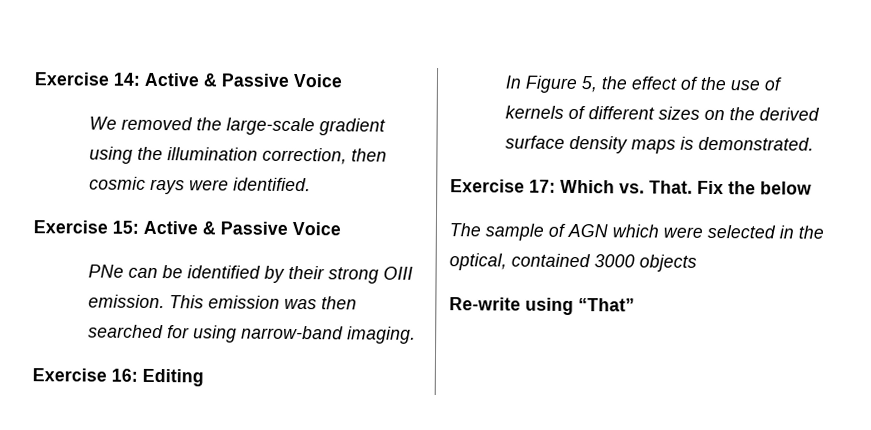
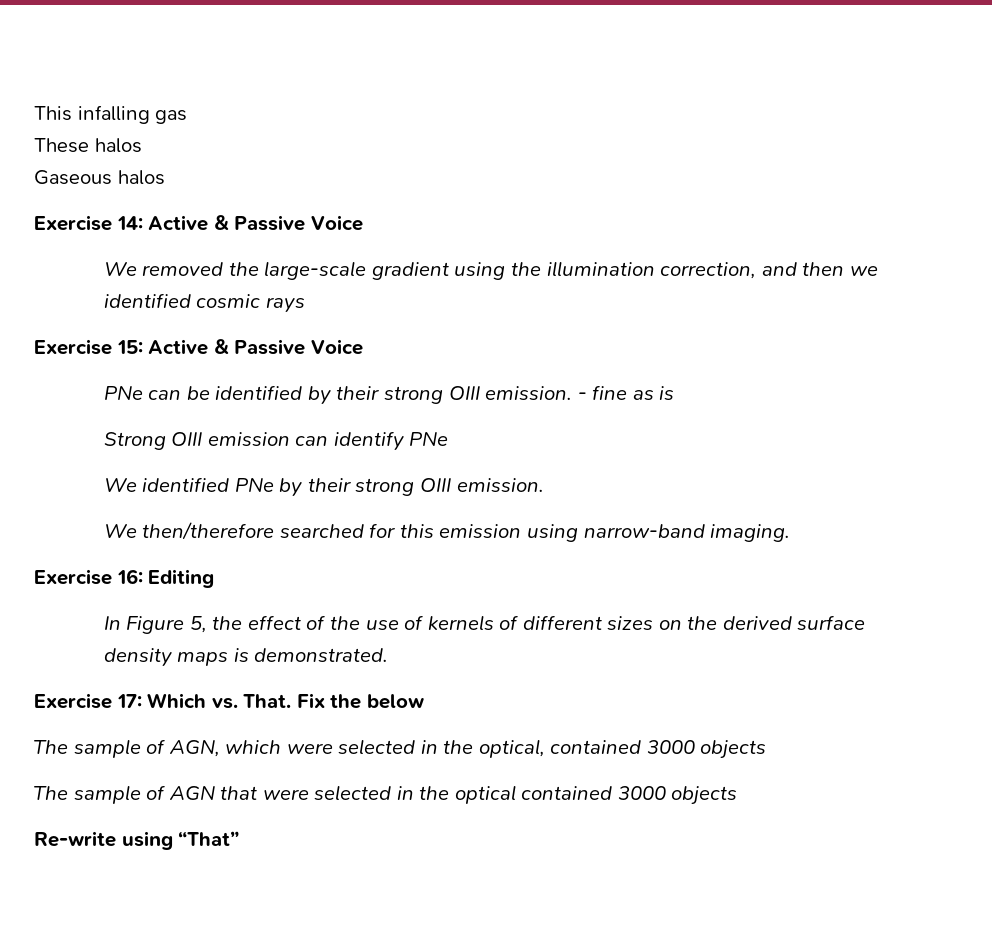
+ This infalling gas
+ These halos
+ Gaseous halos
- We removed the large-scale gradient using the illumination correction, then cosmic rays were identified.
+ We removed the large-scale gradient using the illumination correction, and then we identified cosmic rays
- This emission was then searched for using narrow-band imaging.
+ - fine as is
+ Strong OIII emission can identify PNe
+ We identified PNe by their strong OIII emission.
+ We then/therefore searched for this emission using narrow-band imaging.
- The sample of AGN which were selected in the optical, contained 3000 objects
+ The sample of AGN, which were selected in the optical, contained 3000 objects
+ The sample of AGN that were selected in the optical contained 3000 objects

